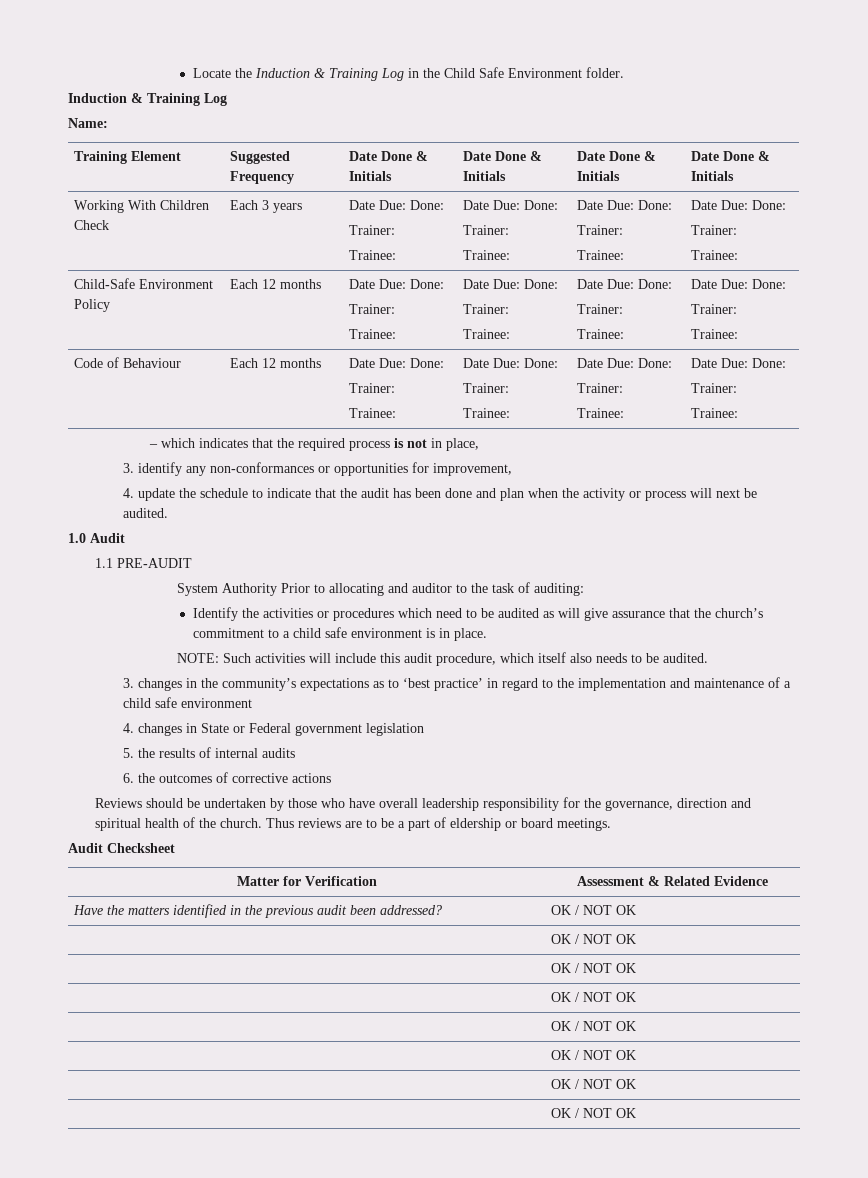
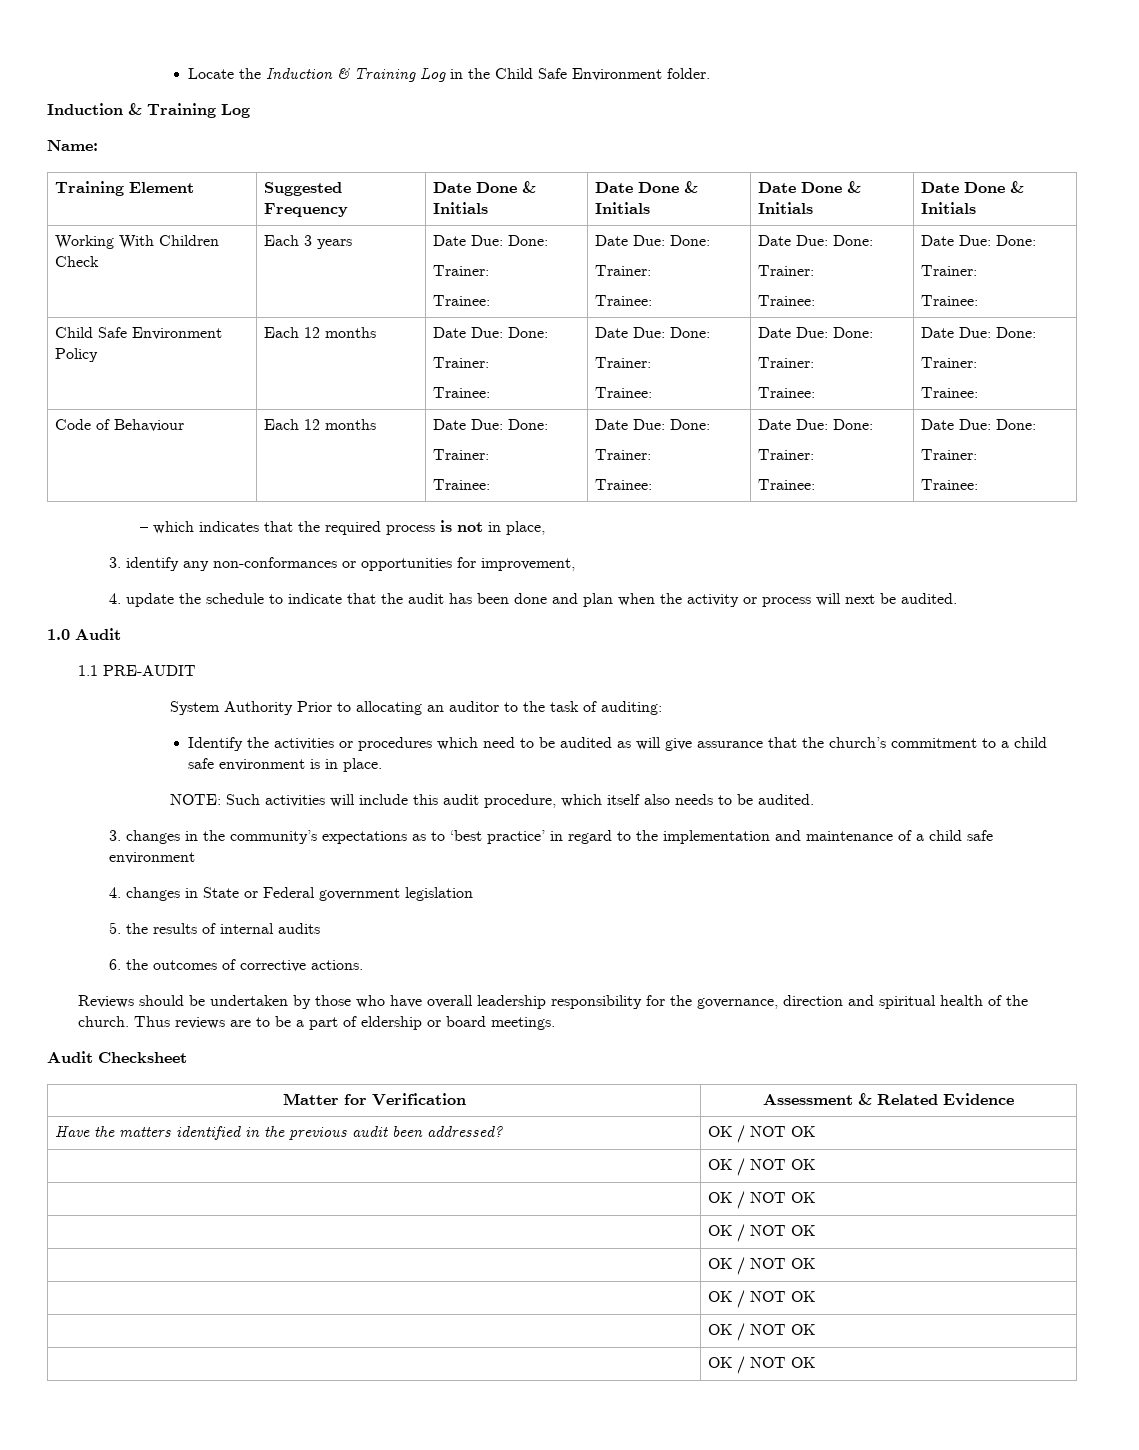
- Child-Safe Environment Policy | Each 12 months | Date Due: Done:
+ Child Safe Environment Policy | Each 12 months | Date Due: Done:
- System Authority Prior to allocating and auditor to the task of auditing:
+ System Authority Prior to allocating an auditor to the task of auditing:
- 6. the outcomes of corrective actions
+ 6. the outcomes of corrective actions.

